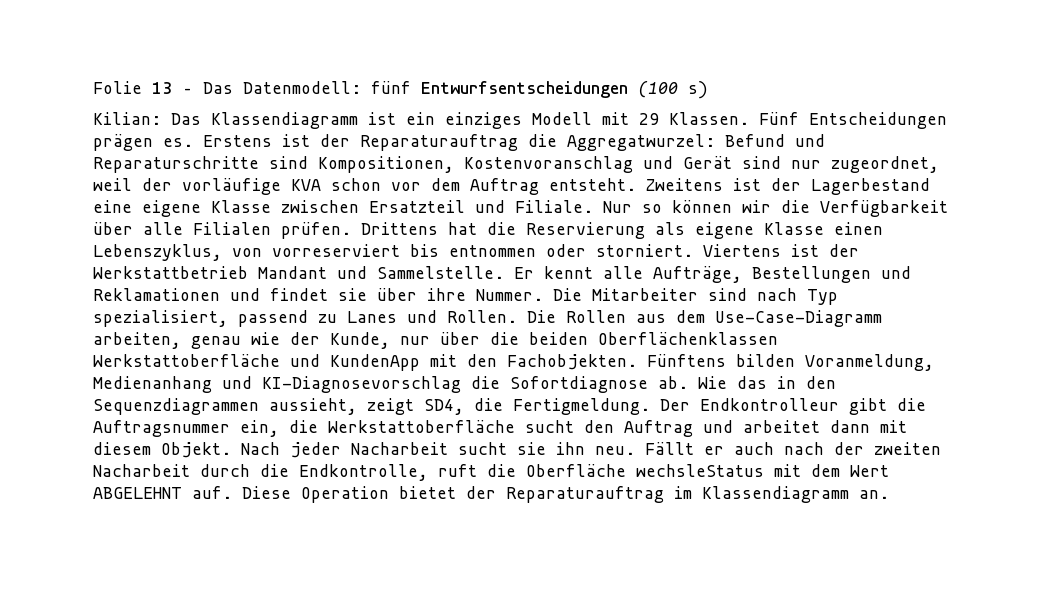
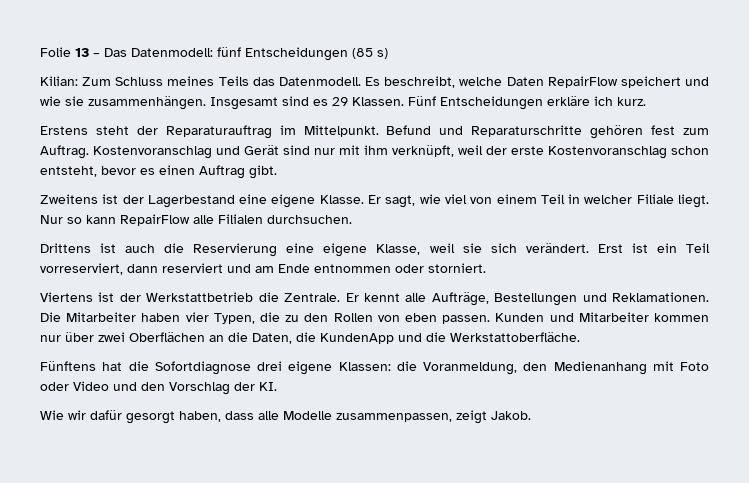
- Folie 13 – Das Datenmodell: fünf Entwurfsentscheidungen (100 s)
+ Folie 13 – Das Datenmodell: fünf Entscheidungen (85 s)
- Kilian: Das Klassendiagramm ist ein einziges Modell mit 29 Klassen. Fünf Entscheidungen prägen es. Erstens ist der Reparaturauftrag die Aggregatwurzel: Befund und Reparaturschritte sind Kompositionen, Kostenvoranschlag und Gerät sind nur zugeordnet, weil der vorläufige KVA schon vor dem Auftrag entsteht. Zweitens ist der Lagerbestand eine eigene Klasse zwischen Ersatzteil und Filiale. Nur so können wir die Verfügbarkeit über alle Filialen prüfen. Drittens hat die Reservierung als eigene Klasse einen Lebenszyklus, von vorreserviert bis entnommen oder storniert. Viertens ist der Werkstattbetrieb Mandant und Sammelstelle.
+ Kilian: Zum Schluss meines Teils das Datenmodell. Es beschreibt, welche Daten RepairFlow speichert und wie sie zusammenhängen. Insgesamt sind es 29 Klassen. Fünf Entscheidungen erkläre ich kurz.
+ Erstens steht der Reparaturauftrag im Mittelpunkt. Befund und Reparaturschritte gehören fest zum Auftrag. Kostenvoranschlag und Gerät sind nur mit ihm verknüpft, weil der erste Kostenvoranschlag schon entsteht, bevor es einen Auftrag gibt.
+ Zweitens ist der Lagerbestand eine eigene Klasse. Er sagt, wie viel von einem Teil in welcher Filiale liegt. Nur so kann RepairFlow alle Filialen durchsuchen.
+ Drittens ist auch die Reservierung eine eigene Klasse, weil sie sich verändert. Erst ist ein Teil vorreserviert, dann reserviert und am Ende entnommen oder storniert.
+ Viertens ist der Werkstattbetrieb die Zentrale.
- Er kennt alle Aufträge, Bestellungen und Reklamationen und findet sie über ihre Nummer. Die Mitarbeiter sind nach Typ spezialisiert, passend zu Lanes und Rollen. Die Rollen aus dem Use-Case-Diagramm arbeiten, genau wie der Kunde, nur über die beiden Oberflächenklassen Werkstattoberfläche und KundenApp mit den Fachobjekten. Fünftens bilden Voranmeldung, Medienanhang und KI-Diagnosevorschlag die Sofortdiagnose ab. Wie das in den Sequenzdiagrammen aussieht, zeigt SD4, die Fertigmeldung. Der Endkontrolleur gibt die Auftragsnummer ein, die Werkstattoberfläche sucht den Auftrag und arbeitet dann mit diesem Objekt. Nach jeder Nacharbeit sucht sie ihn neu. Fällt er auch nach der zweiten Nacharbeit durch die Endkontrolle, ruft die Oberfläche wechsleStatus mit dem Wert ABGELEHNT auf. Diese Operation bietet der Reparaturauftrag im Klassendiagramm an.
+ Er kennt alle Aufträge, Bestellungen und Reklamationen. Die Mitarbeiter haben vier Typen, die zu den Rollen von eben passen. Kunden und Mitarbeiter kommen nur über zwei Oberflächen an die Daten, die KundenApp und die Werkstattoberfläche.
+ Fünftens hat die Sofortdiagnose drei eigene Klassen: die Voranmeldung, den Medienanhang mit Foto oder Video und den Vorschlag der KI.
+ Wie wir dafür gesorgt haben, dass alle Modelle zusammenpassen, zeigt Jakob.

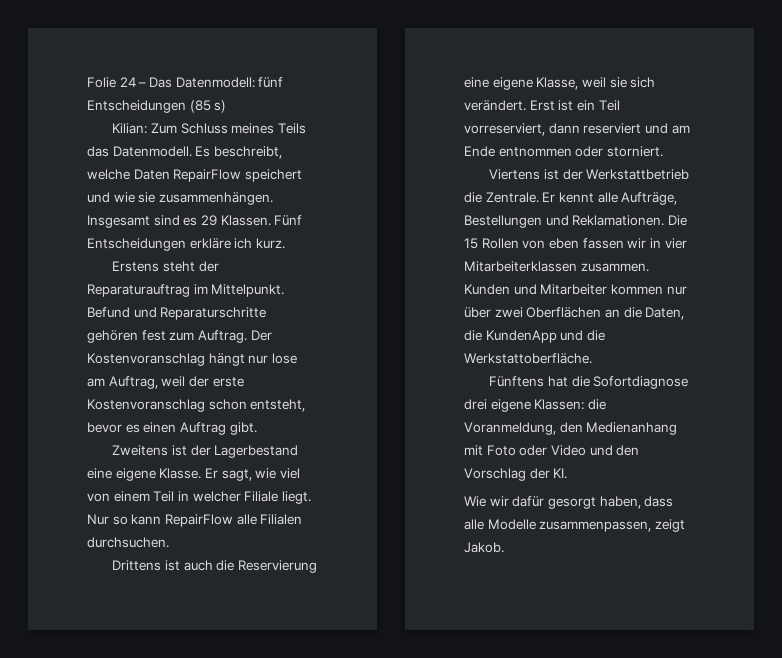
- Folie 13 – Das Datenmodell: fünf Entscheidungen (85 s)
+ Folie 24 – Das Datenmodell: fünf Entscheidungen (85 s)
- Kostenvoranschlag und Gerät sind nur mit ihm verknüpft, weil der erste Kostenvoranschlag schon entsteht, bevor es einen Auftrag gibt.
+ Der Kostenvoranschlag hängt nur lose am Auftrag, weil der erste Kostenvoranschlag schon entsteht, bevor es einen Auftrag gibt.
- Die Mitarbeiter haben vier Typen, die zu den Rollen von eben passen.
+ Die 15 Rollen von eben fassen wir in vier Mitarbeiterklassen zusammen.

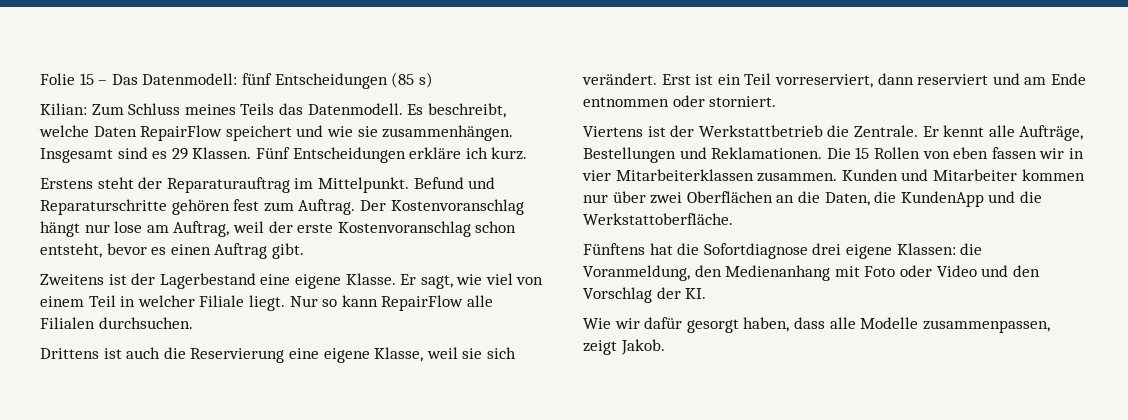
- Folie 24 – Das Datenmodell: fünf Entscheidungen (85 s)
+ Folie 15 – Das Datenmodell: fünf Entscheidungen (85 s)

